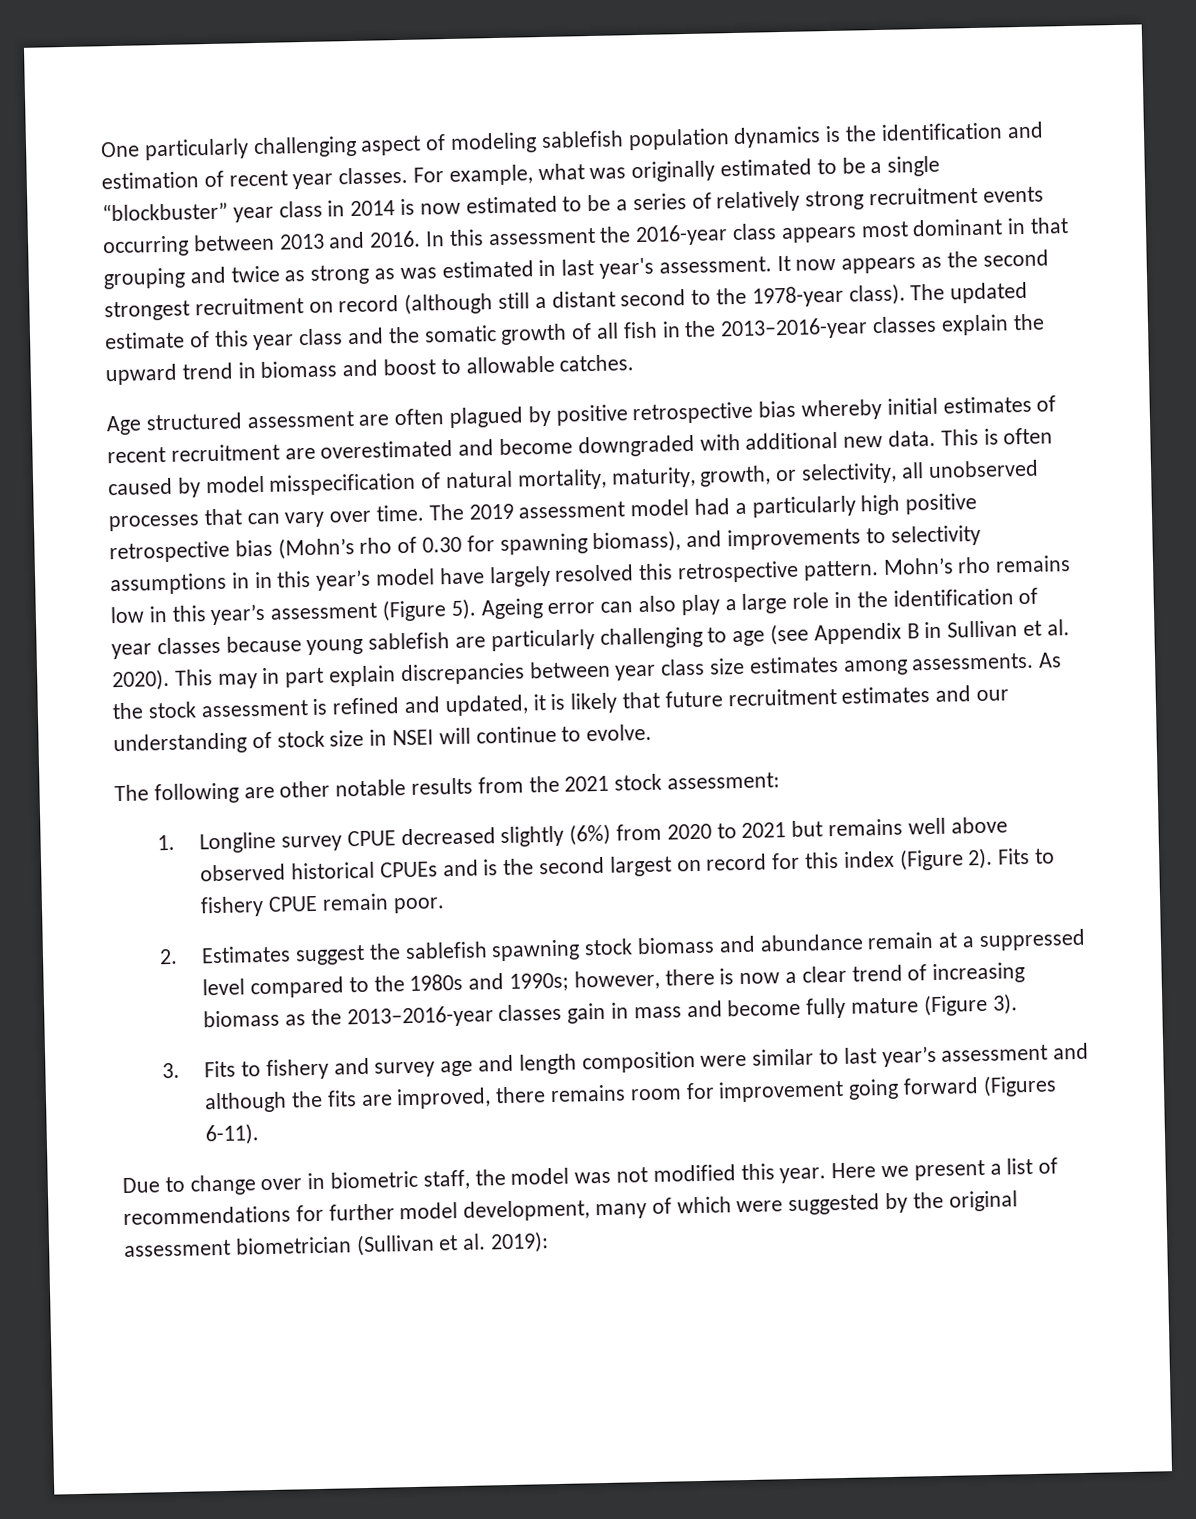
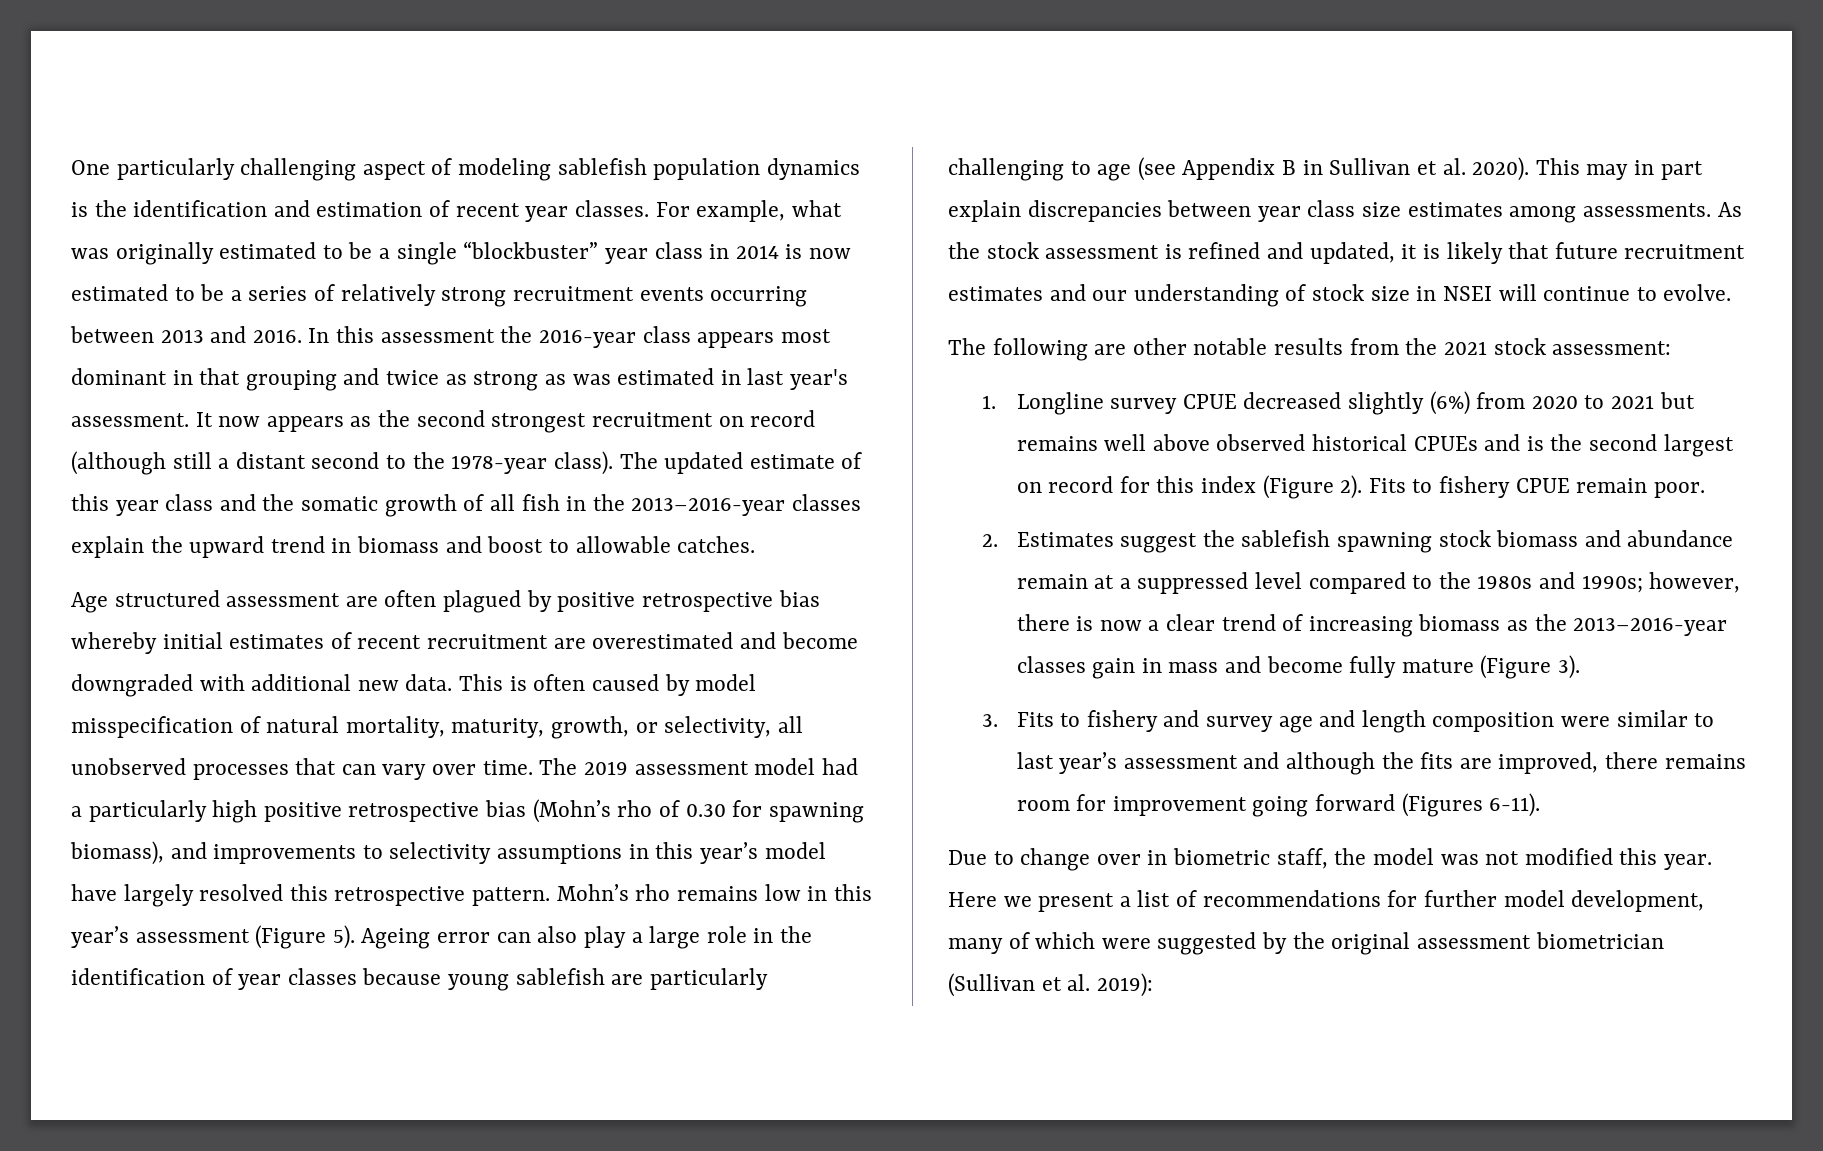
- The 2019 assessment model had a particularly high positive retrospective bias (Mohn’s rho of 0.30 for spawning biomass), and improvements to selectivity assumptions in in this year’s model have largely resolved this retrospective pattern.
+ The 2019 assessment model had a particularly high positive retrospective bias (Mohn’s rho of 0.30 for spawning biomass), and improvements to selectivity assumptions in this year’s model have largely resolved this retrospective pattern.

